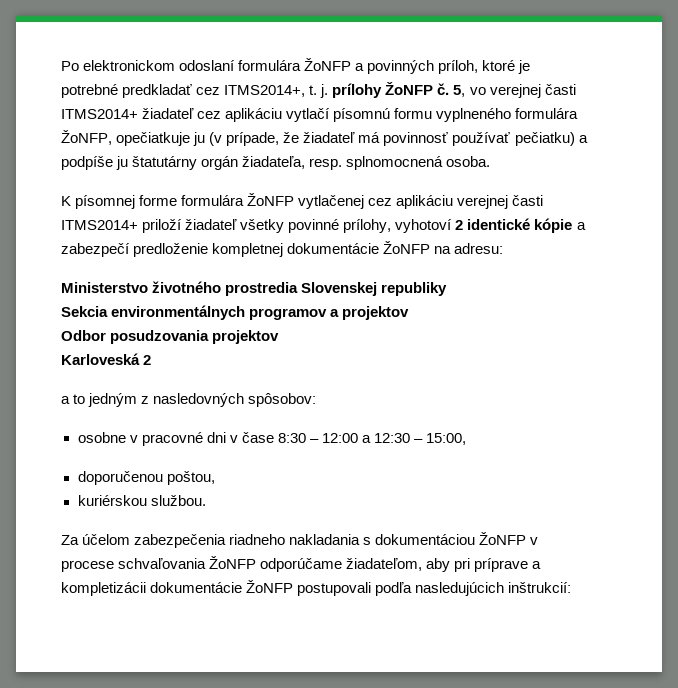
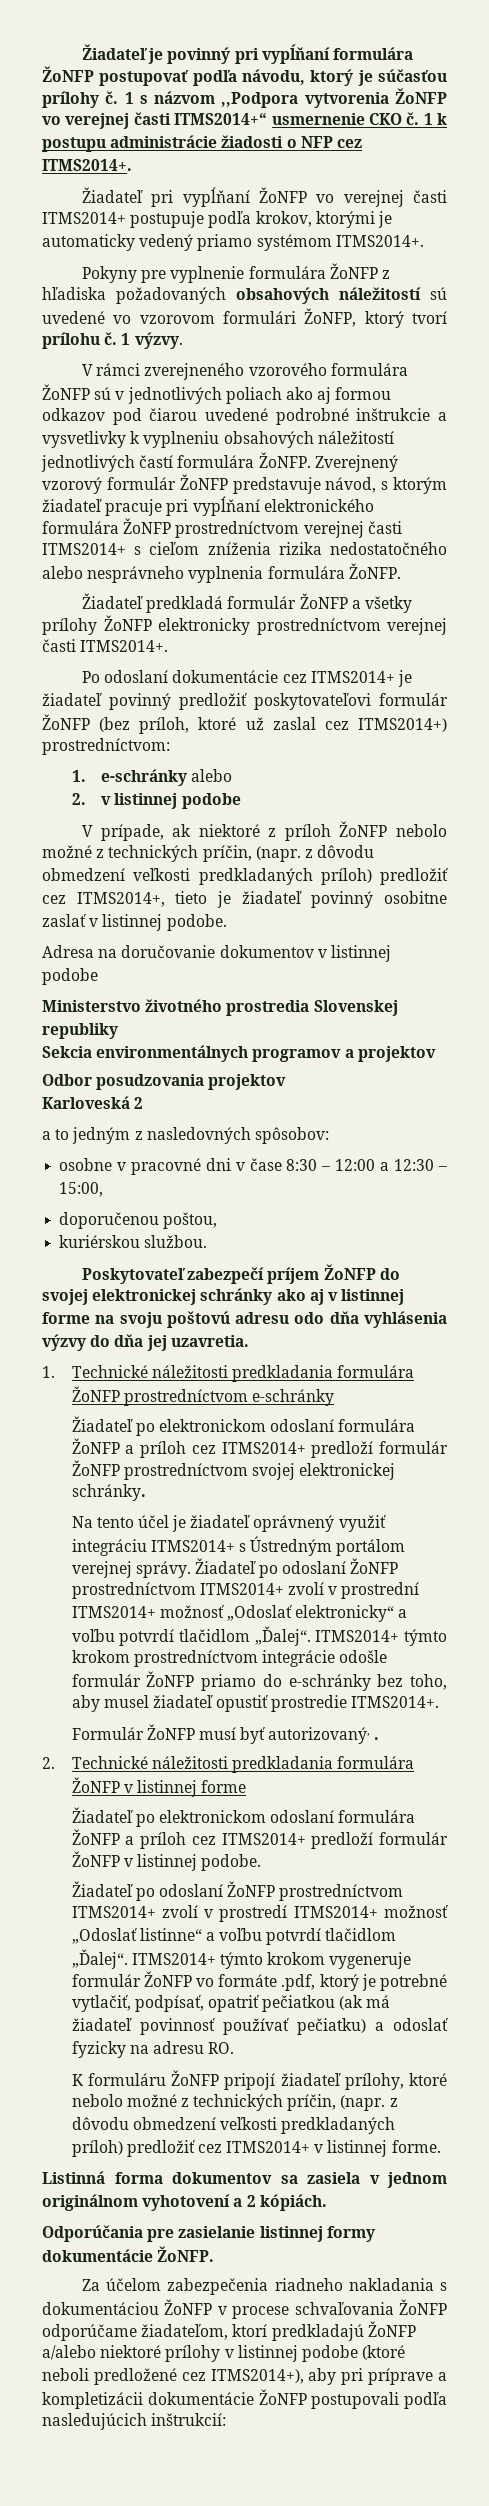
- Po elektronickom odoslaní formulára ŽoNFP a povinných príloh, ktoré je potrebné predkladať cez ITMS2014+, t. j. prílohy ŽoNFP č. 5, vo verejnej časti ITMS2014+ žiadateľ cez aplikáciu vytlačí písomnú formu vyplneného formulára ŽoNFP, opečiatkuje ju (v prípade, že žiadateľ má povinnosť používať pečiatku) a podpíše ju štatutárny orgán žiadateľa, resp. splnomocnená osoba.
- K písomnej forme formulára ŽoNFP vytlačenej cez aplikáciu verejnej časti ITMS2014+ priloží žiadateľ všetky povinné prílohy, vyhotoví 2 identické kópie a zabezpečí predloženie kompletnej dokumentácie ŽoNFP na adresu:
+ Žiadateľ je povinný pri vypĺňaní formulára ŽoNFP postupovať podľa návodu, ktorý je súčasťou prílohy č. 1 s názvom ,,Podpora vytvorenia ŽoNFP vo verejnej časti ITMS2014+“ usmernenie CKO č. 1 k postupu administrácie žiadosti o NFP cez ITMS2014+.
+ Žiadateľ pri vypĺňaní ŽoNFP vo verejnej časti ITMS2014+ postupuje podľa krokov, ktorými je automaticky vedený priamo systémom ITMS2014+.
+ Pokyny pre vyplnenie formulára ŽoNFP z hľadiska požadovaných obsahových náležitostí sú uvedené vo vzorovom formulári ŽoNFP, ktorý tvorí prílohu č. 1 výzvy.
+ V rámci zverejneného vzorového formulára ŽoNFP sú v jednotlivých poliach ako aj formou odkazov pod čiarou uvedené podrobné inštrukcie a vysvetlivky k vyplneniu obsahových náležitostí jednotlivých častí formulára ŽoNFP. Zverejnený vzorový formulár ŽoNFP predstavuje návod, s ktorým žiadateľ pracuje pri vypĺňaní elektronického formulára ŽoNFP prostredníctvom verejnej časti ITMS2014+ s cieľom zníženia rizika nedostatočného alebo nesprávneho vyplnenia formulára ŽoNFP.
+ Žiadateľ predkladá formulár ŽoNFP a všetky prílohy ŽoNFP elektronicky prostredníctvom verejnej časti ITMS2014+.
+ Po odoslaní dokumentácie cez ITMS2014+ je žiadateľ povinný predložiť poskytovateľovi formulár ŽoNFP (bez príloh, ktoré už zaslal cez ITMS2014+) prostredníctvom:
+ 1. e-schránky alebo
+ 2. v listinnej podobe
+ V prípade, ak niektoré z príloh ŽoNFP nebolo možné z technických príčin, (napr. z dôvodu obmedzení veľkosti predkladaných príloh) predložiť cez ITMS2014+, tieto je žiadateľ povinný osobitne zaslať v listinnej podobe.
+ Adresa na doručovanie dokumentov v listinnej podobe
+ Poskytovateľ zabezpečí príjem ŽoNFP do svojej elektronickej schránky ako aj v listinnej forme na svoju poštovú adresu odo dňa vyhlásenia výzvy do dňa jej uzavretia.
+ 1. Technické náležitosti predkladania formulára ŽoNFP prostredníctvom e-schránky
+ Žiadateľ po elektronickom odoslaní formulára ŽoNFP a príloh cez ITMS2014+ predloží formulár ŽoNFP prostredníctvom svojej elektronickej schránky.
+ Na tento účel je žiadateľ oprávnený využiť integráciu ITMS2014+ s Ústredným portálom verejnej správy. Žiadateľ po odoslaní ŽoNFP prostredníctvom ITMS2014+ zvolí v prostrední ITMS2014+ možnosť „Odoslať elektronicky“ a voľbu potvrdí tlačidlom „Ďalej“. ITMS2014+ týmto krokom prostredníctvom integrácie odošle formulár ŽoNFP priamo do e-schránky bez toho, aby musel žiadateľ opustiť prostredie ITMS2014+.
+ Formulár ŽoNFP musí byť autorizovaný, .
+ 2. Technické náležitosti predkladania formulára ŽoNFP v listinnej forme
+ Žiadateľ po elektronickom odoslaní formulára ŽoNFP a príloh cez ITMS2014+ predloží formulár ŽoNFP v listinnej podobe.
+ Žiadateľ po odoslaní ŽoNFP prostredníctvom ITMS2014+ zvolí v prostredí ITMS2014+ možnosť „Odoslať listinne“ a voľbu potvrdí tlačidlom „Ďalej“. ITMS2014+ týmto krokom vygeneruje formulár ŽoNFP vo formáte .pdf, ktorý je potrebné vytlačiť, podpísať, opatriť pečiatkou (ak má žiadateľ povinnosť používať pečiatku) a odoslať fyzicky na adresu RO.
+ K formuláru ŽoNFP pripojí žiadateľ prílohy, ktoré nebolo možné z technických príčin, (napr. z dôvodu obmedzení veľkosti predkladaných príloh) predložiť cez ITMS2014+ v listinnej forme.
+ Listinná forma dokumentov sa zasiela v jednom originálnom vyhotovení a 2 kópiách.
+ Odporúčania pre zasielanie listinnej formy dokumentácie ŽoNFP.
- Za účelom zabezpečenia riadneho nakladania s dokumentáciou ŽoNFP v procese schvaľovania ŽoNFP odporúčame žiadateľom, aby pri príprave a kompletizácii dokumentácie ŽoNFP postupovali podľa nasledujúcich inštrukcií:
+ Za účelom zabezpečenia riadneho nakladania s dokumentáciou ŽoNFP v procese schvaľovania ŽoNFP odporúčame žiadateľom, ktorí predkladajú ŽoNFP a/alebo niektoré prílohy v listinnej podobe (ktoré neboli predložené cez ITMS2014+), aby pri príprave a kompletizácii dokumentácie ŽoNFP postupovali podľa nasledujúcich inštrukcií:

